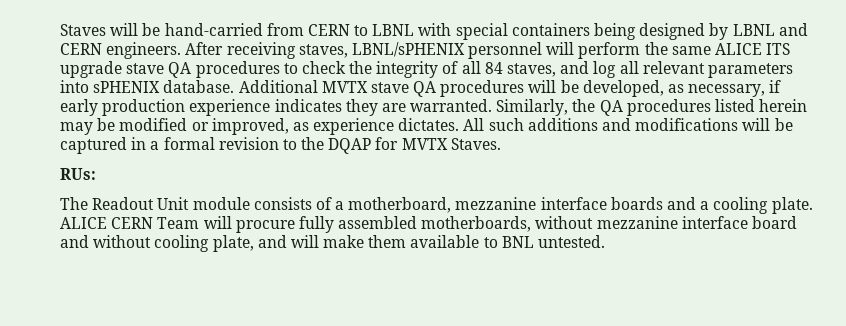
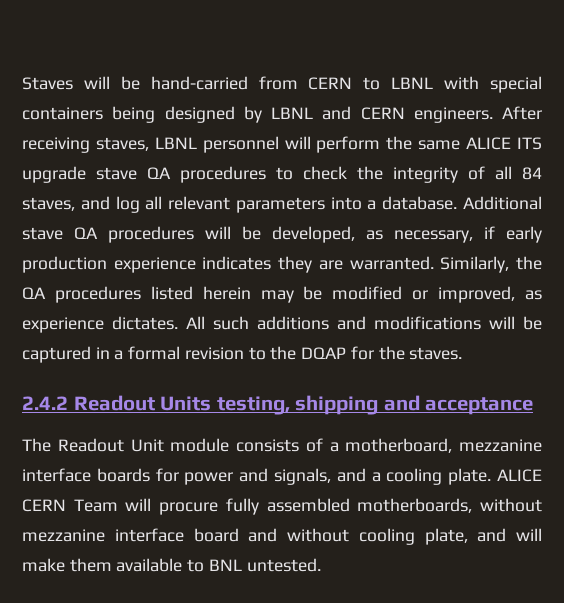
- After receiving staves, LBNL/sPHENIX personnel will perform the same ALICE ITS upgrade stave QA procedures to check the integrity of all 84 staves, and log all relevant parameters into sPHENIX database.
+ After receiving staves, LBNL personnel will perform the same ALICE ITS upgrade stave QA procedures to check the integrity of all 84 staves, and log all relevant parameters into a database.
- Additional MVTX stave QA procedures will be developed, as necessary, if early production experience indicates they are warranted.
+ Additional stave QA procedures will be developed, as necessary, if early production experience indicates they are warranted.
- All such additions and modifications will be captured in a formal revision to the DQAP for MVTX Staves.
- RUs:
+ All such additions and modifications will be captured in a formal revision to the DQAP for the staves.
+ 2.4.2 Readout Units testing, shipping and acceptance
- The Readout Unit module consists of a motherboard, mezzanine interface boards and a cooling plate.
+ The Readout Unit module consists of a motherboard, mezzanine interface boards for power and signals, and a cooling plate.

